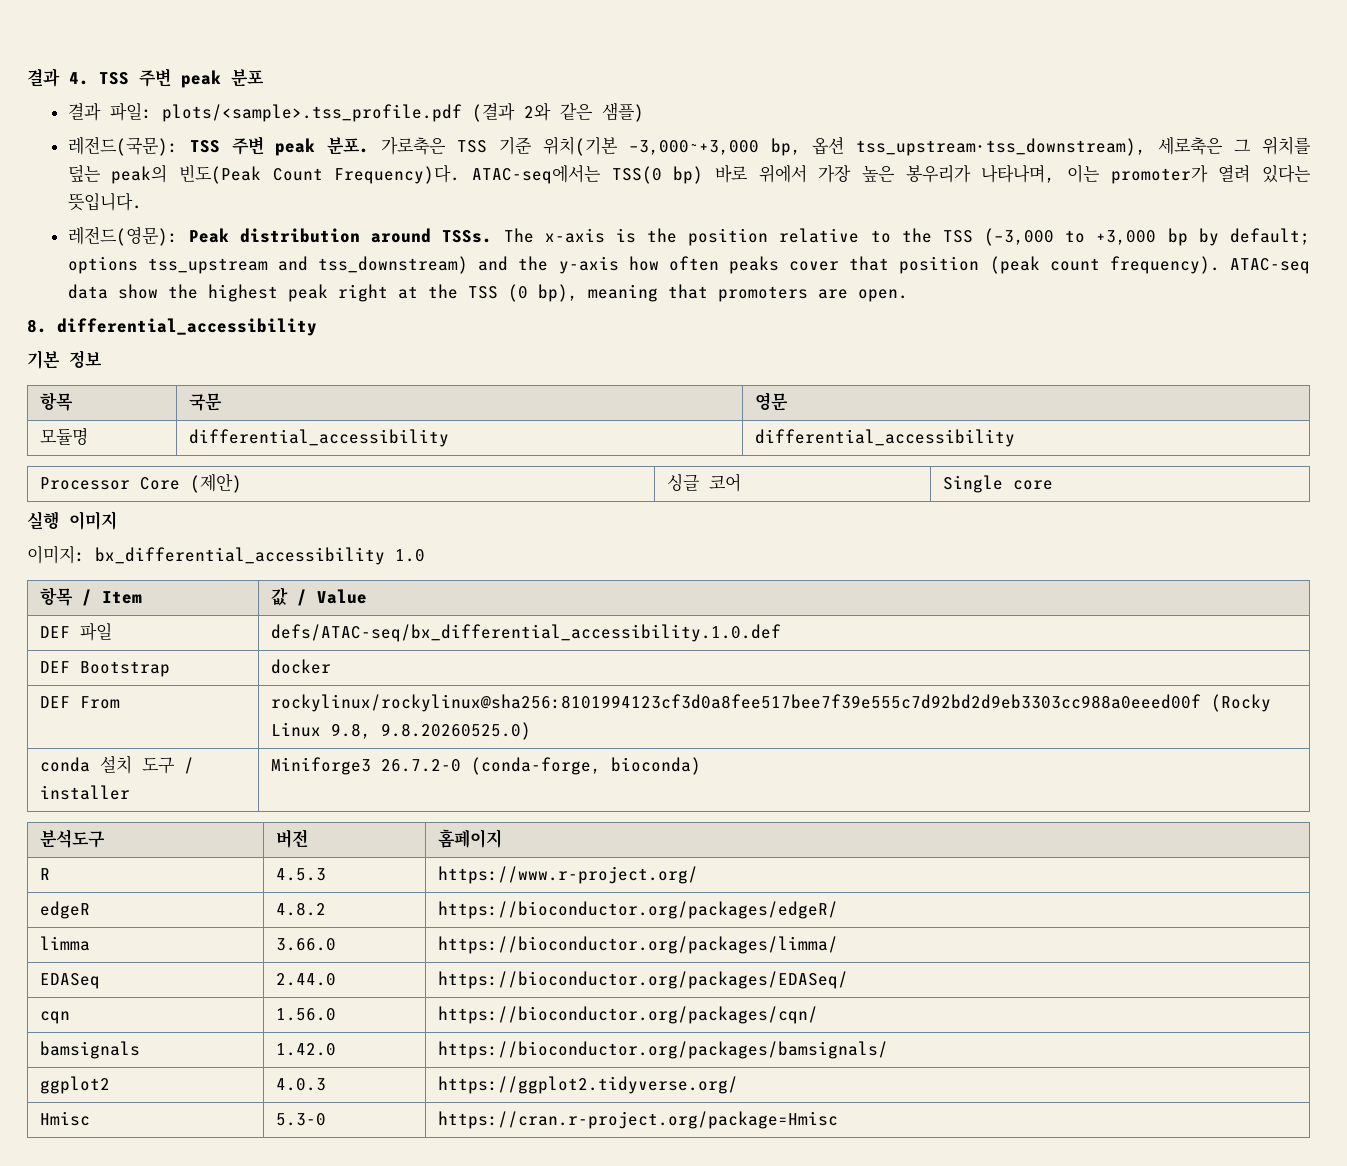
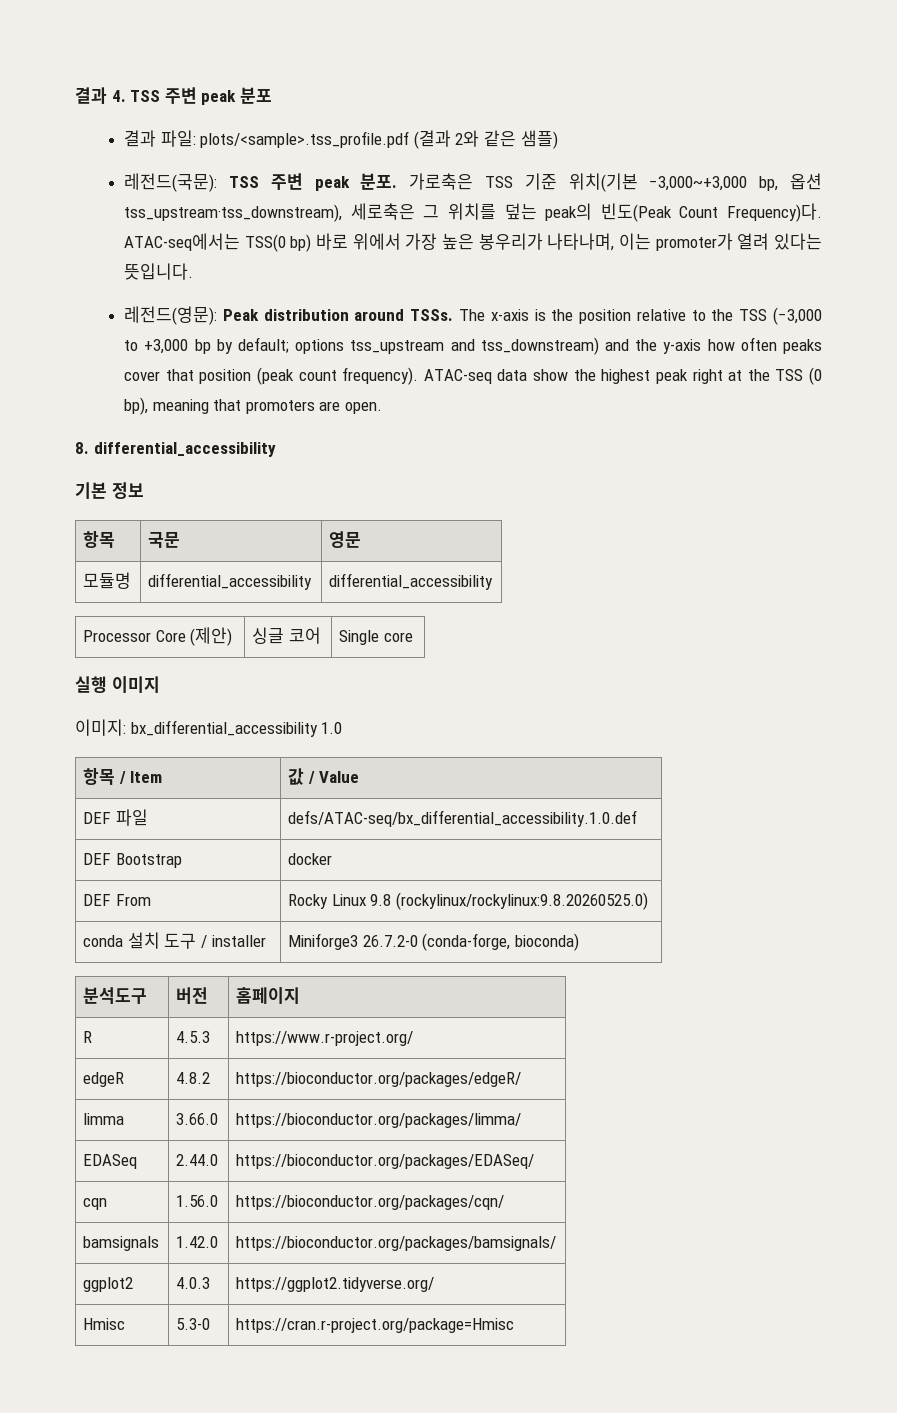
- DEF From | rockylinux/rockylinux@sha256:8101994123cf3d0a8fee517bee7f39e555c7d92bd2d9eb3303cc988a0eeed00f (Rocky Linux 9.8, 9.8.20260525.0)
+ DEF From | Rocky Linux 9.8 (rockylinux/rockylinux:9.8.20260525.0)

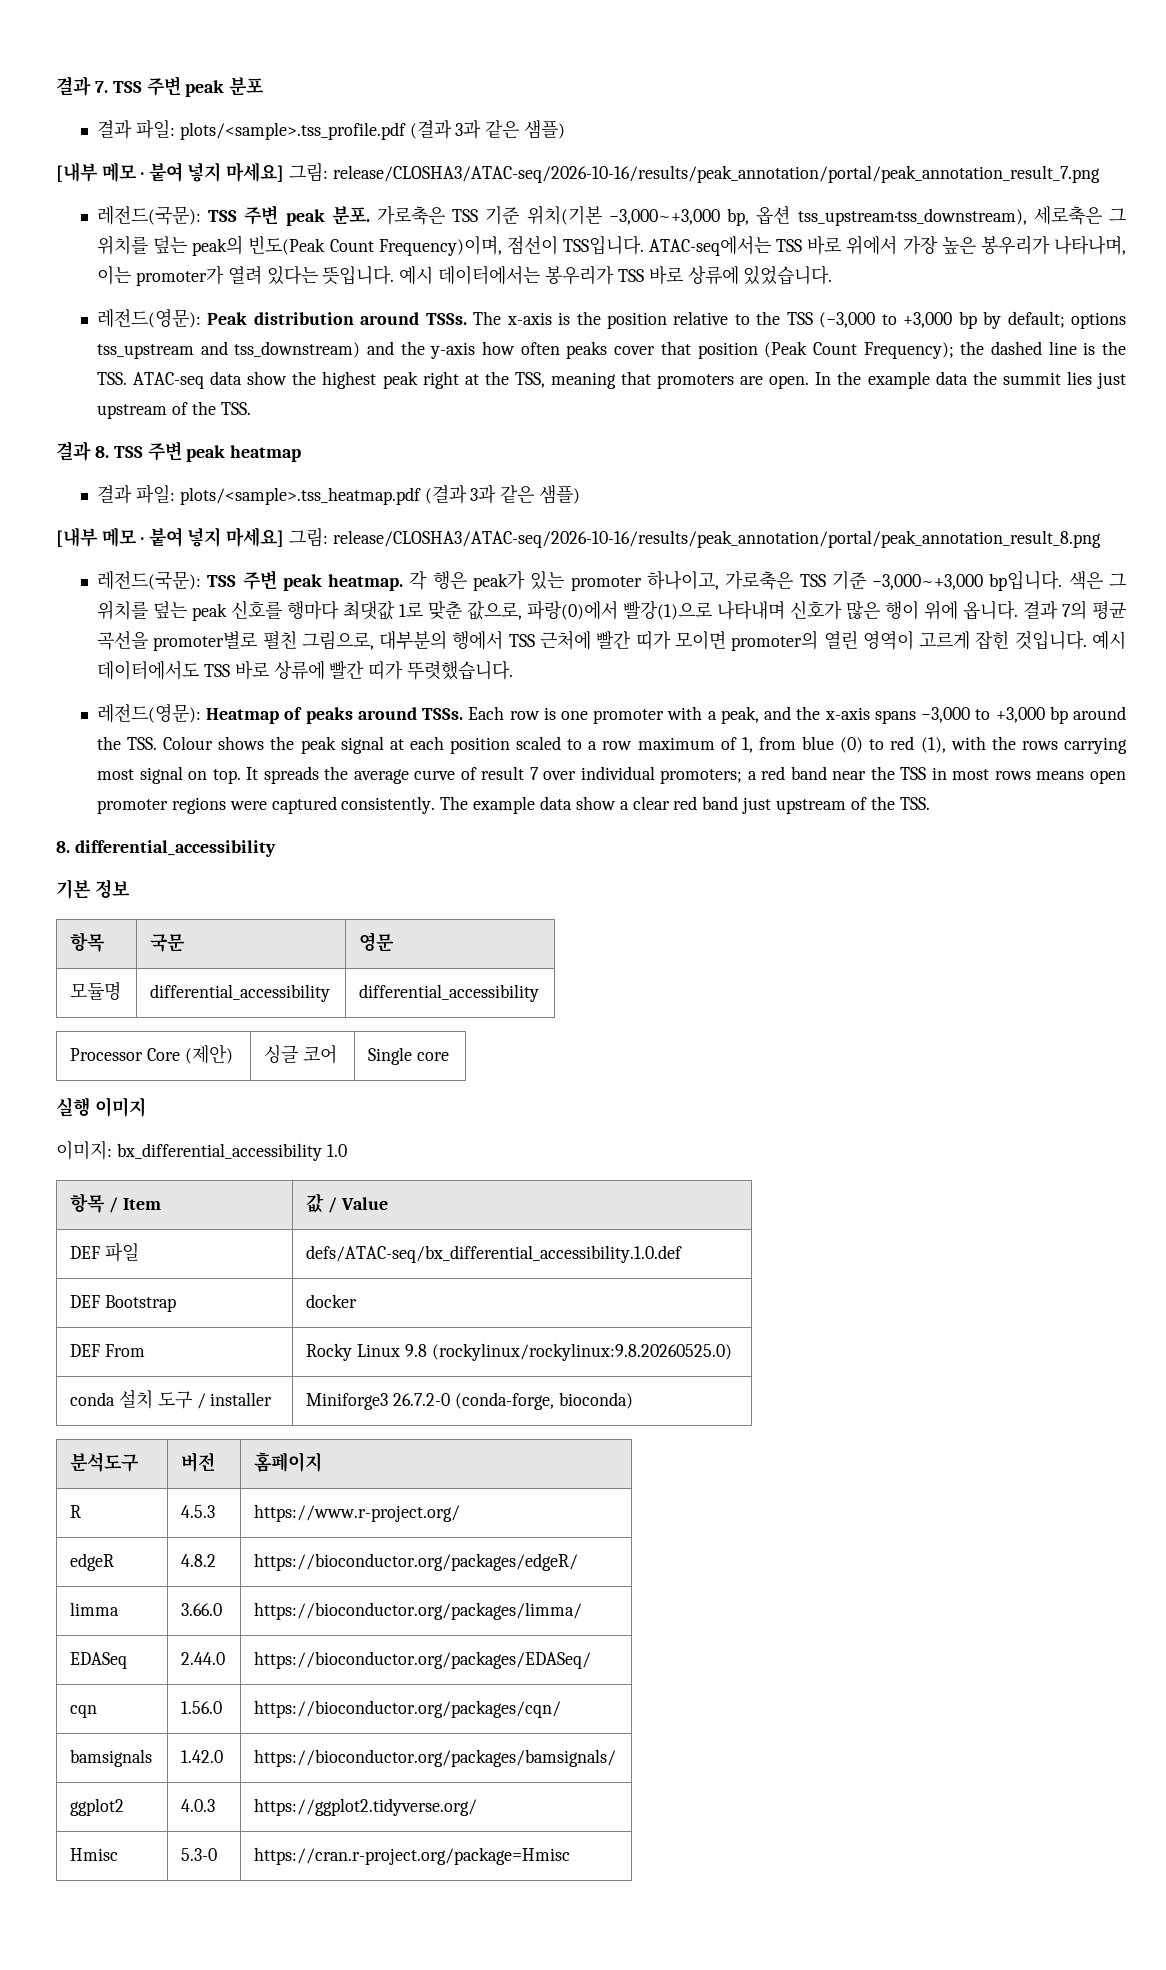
- 결과 4. TSS 주변 peak 분포
+ 결과 7. TSS 주변 peak 분포
- 결과 파일: plots/<sample>.tss_profile.pdf (결과 2와 같은 샘플)
+ 결과 파일: plots/<sample>.tss_profile.pdf (결과 3과 같은 샘플)
+ [내부 메모 · 붙여 넣지 마세요] 그림: release/CLOSHA3/ATAC-seq/2026-10-16/results/peak_annotation/portal/peak_annotation_result_7.png
- 가로축은 TSS 기준 위치(기본 −3,000~+3,000 bp, 옵션 tss_upstream·tss_downstream), 세로축은 그 위치를 덮는 peak의 빈도(Peak Count Frequency)다. ATAC-seq에서는 TSS(0 bp) 바로 위에서 가장 높은 봉우리가 나타나며, 이는 promoter가 열려 있다는 뜻입니다.
+ 가로축은 TSS 기준 위치(기본 −3,000~+3,000 bp, 옵션 tss_upstream·tss_downstream), 세로축은 그 위치를 덮는 peak의 빈도(Peak Count Frequency)이며, 점선이 TSS입니다. ATAC-seq에서는 TSS 바로 위에서 가장 높은 봉우리가 나타나며, 이는 promoter가 열려 있다는 뜻입니다. 예시 데이터에서는 봉우리가 TSS 바로 상류에 있었습니다.
- The x-axis is the position relative to the TSS (−3,000 to +3,000 bp by default; options tss_upstream and tss_downstream) and the y-axis how often peaks cover that position (peak count frequency). ATAC-seq data show the highest peak right at the TSS (0 bp), meaning that promoters are open.
+ The x-axis is the position relative to the TSS (−3,000 to +3,000 bp by default; options tss_upstream and tss_downstream) and the y-axis how often peaks cover that position (Peak Count Frequency); the dashed line is the TSS. ATAC-seq data show the highest peak right at the TSS, meaning that promoters are open. In the example data the summit lies just upstream of the TSS.
+ 결과 8. TSS 주변 peak heatmap
+ 결과 파일: plots/<sample>.tss_heatmap.pdf (결과 3과 같은 샘플)
+ [내부 메모 · 붙여 넣지 마세요] 그림: release/CLOSHA3/ATAC-seq/2026-10-16/results/peak_annotation/portal/peak_annotation_result_8.png
+ 레전드(국문): TSS 주변 peak heatmap. 각 행은 peak가 있는 promoter 하나이고, 가로축은 TSS 기준 −3,000~+3,000 bp입니다. 색은 그 위치를 덮는 peak 신호를 행마다 최댓값 1로 맞춘 값으로, 파랑(0)에서 빨강(1)으로 나타내며 신호가 많은 행이 위에 옵니다. 결과 7의 평균 곡선을 promoter별로 펼친 그림으로, 대부분의 행에서 TSS 근처에 빨간 띠가 모이면 promoter의 열린 영역이 고르게 잡힌 것입니다. 예시 데이터에서도 TSS 바로 상류에 빨간 띠가 뚜렷했습니다.
+ 레전드(영문): Heatmap of peaks around TSSs. Each row is one promoter with a peak, and the x-axis spans −3,000 to +3,000 bp around the TSS. Colour shows the peak signal at each position scaled to a row maximum of 1, from blue (0) to red (1), with the rows carrying most signal on top. It spreads the average curve of result 7 over individual promoters; a red band near the TSS in most rows means open promoter regions were captured consistently. The example data show a clear red band just upstream of the TSS.

